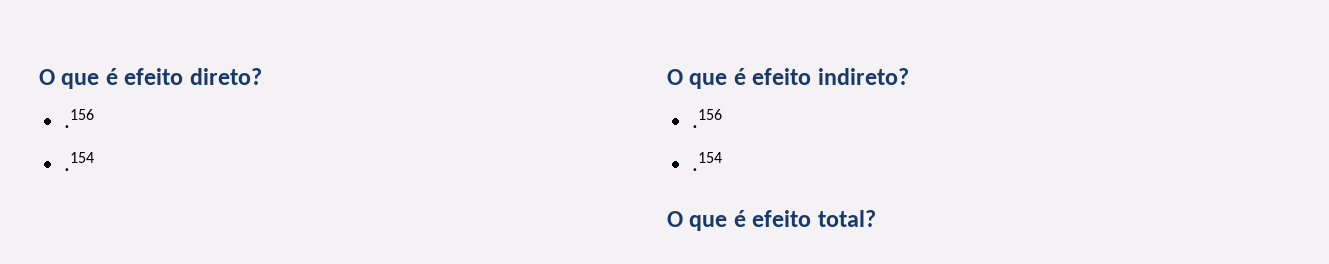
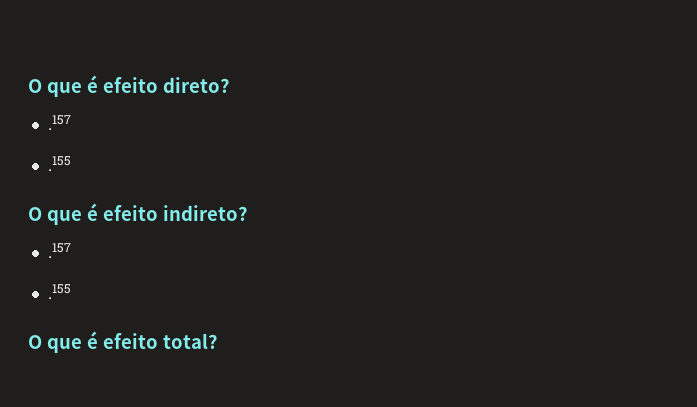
  O que é efeito direto?
- .156
- .154
+ .157
+ .155
  O que é efeito indireto?
- .156
- .154
+ .157
+ .155

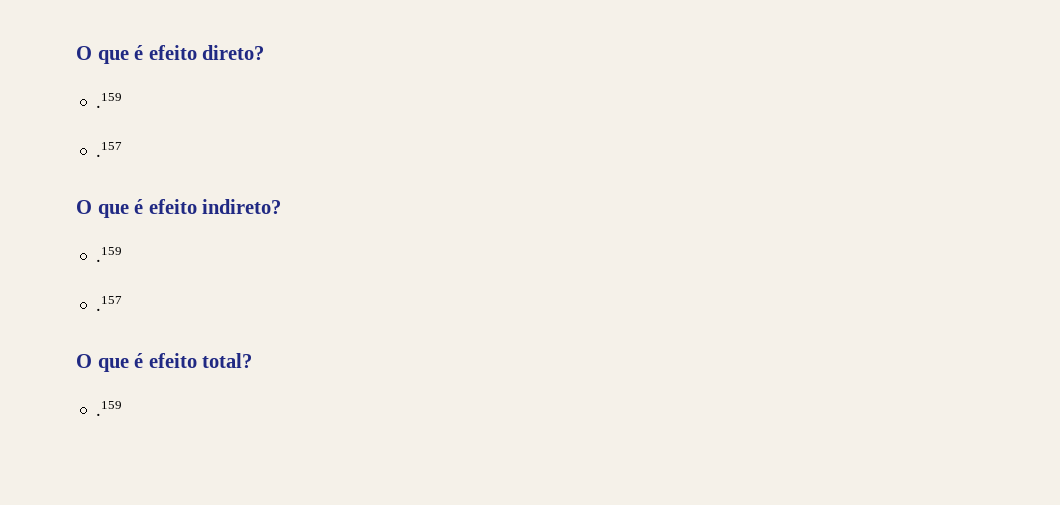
  O que é efeito direto?
+ .159
  .157
- .155
  O que é efeito indireto?
+ .159
  .157
- .155
  O que é efeito total?
+ .159

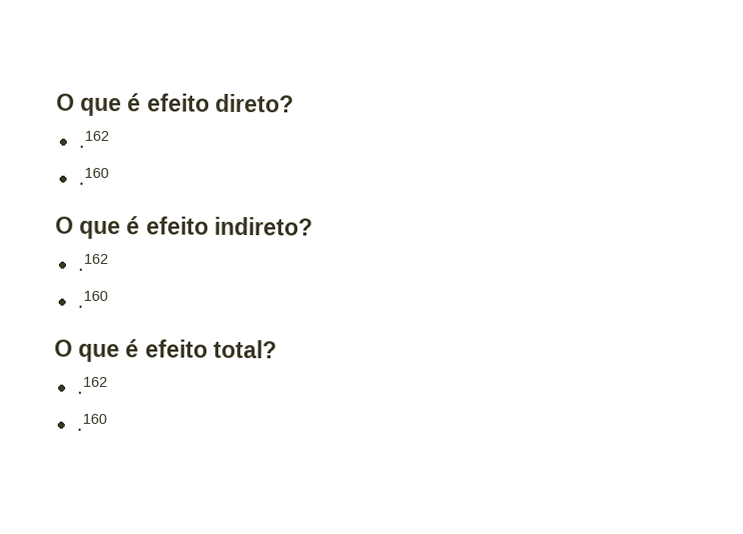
  O que é efeito direto?
- .159
- .157
+ .162
+ .160
  O que é efeito indireto?
- .159
- .157
+ .162
+ .160
  O que é efeito total?
- .159
+ .162
+ .160

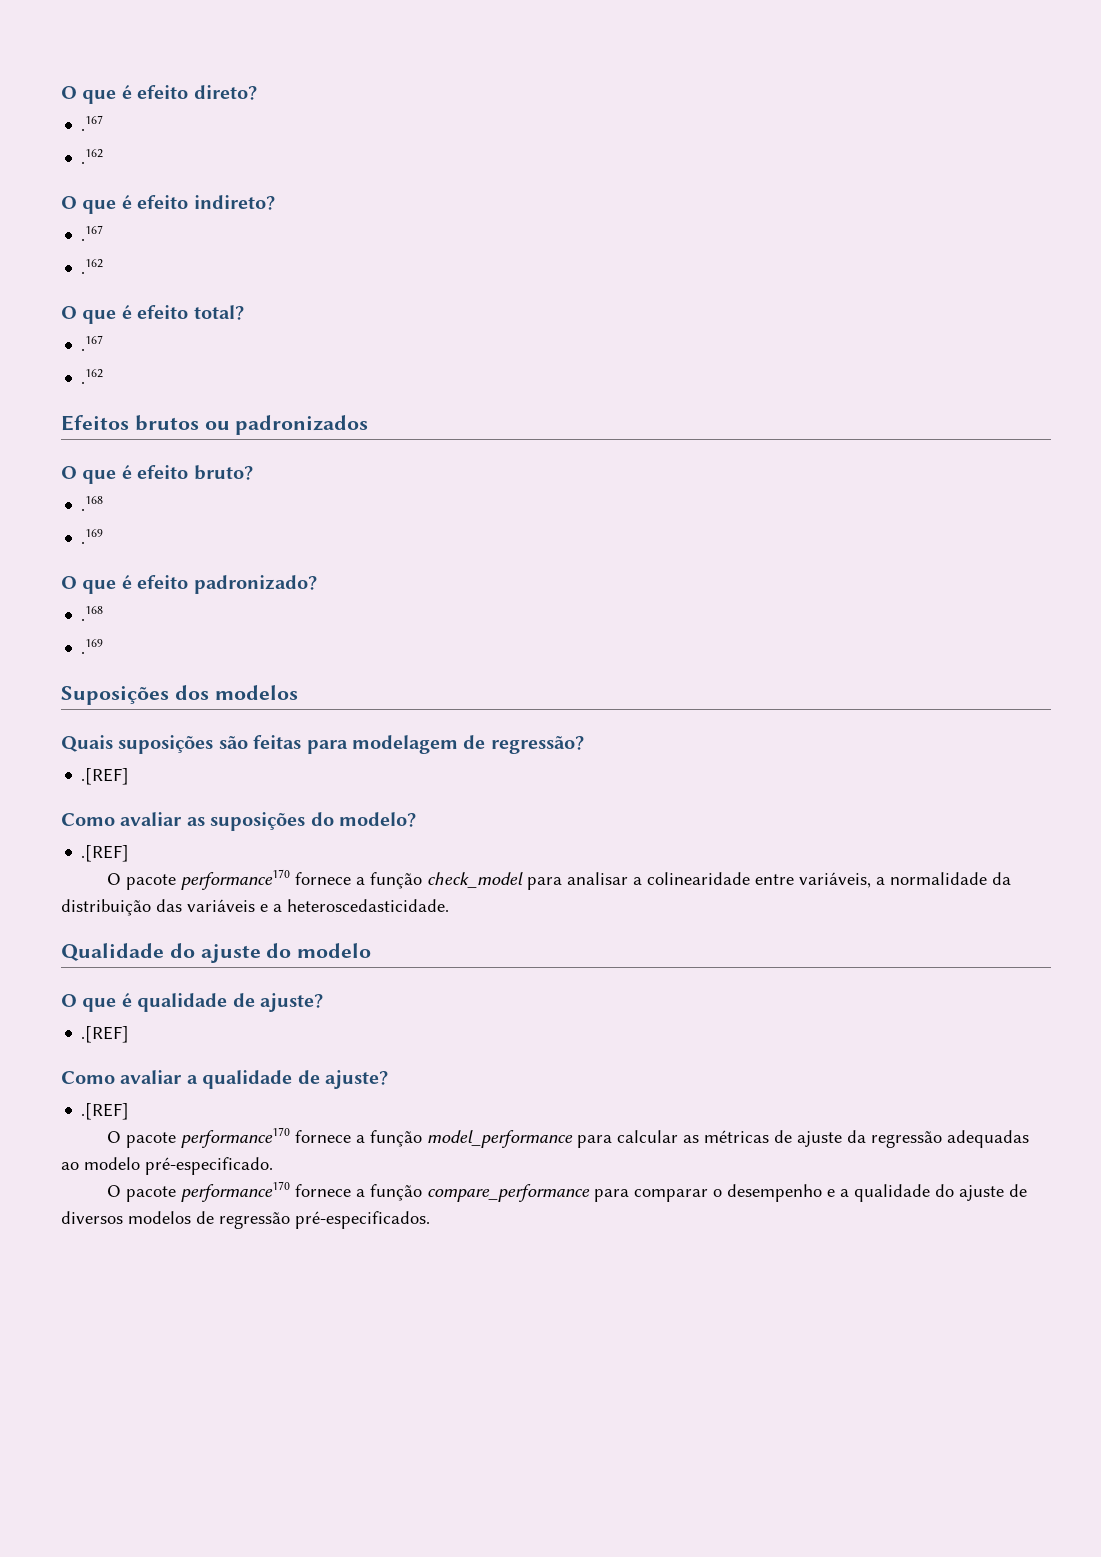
  O que é efeito direto?
+ .167
  .162
- .160
  O que é efeito indireto?
+ .167
  .162
- .160
  O que é efeito total?
+ .167
  .162
- .160
+ Efeitos brutos ou padronizados
+ O que é efeito bruto?
+ .168
+ .169
+ O que é efeito padronizado?
+ .168
+ .169
+ Suposições dos modelos
+ Quais suposições são feitas para modelagem de regressão?
+ .[REF]
+ Como avaliar as suposições do modelo?
+ .[REF]
+ O pacote performance170 fornece a função check_model para analisar a colinearidade entre variáveis, a normalidade da distribuição das variáveis e a heteroscedasticidade.
+ Qualidade do ajuste do modelo
+ O que é qualidade de ajuste?
+ .[REF]
+ Como avaliar a qualidade de ajuste?
+ .[REF]
+ O pacote performance170 fornece a função model_performance para calcular as métricas de ajuste da regressão adequadas ao modelo pré-especificado.
+ O pacote performance170 fornece a função compare_performance para comparar o desempenho e a qualidade do ajuste de diversos modelos de regressão pré-especificados.

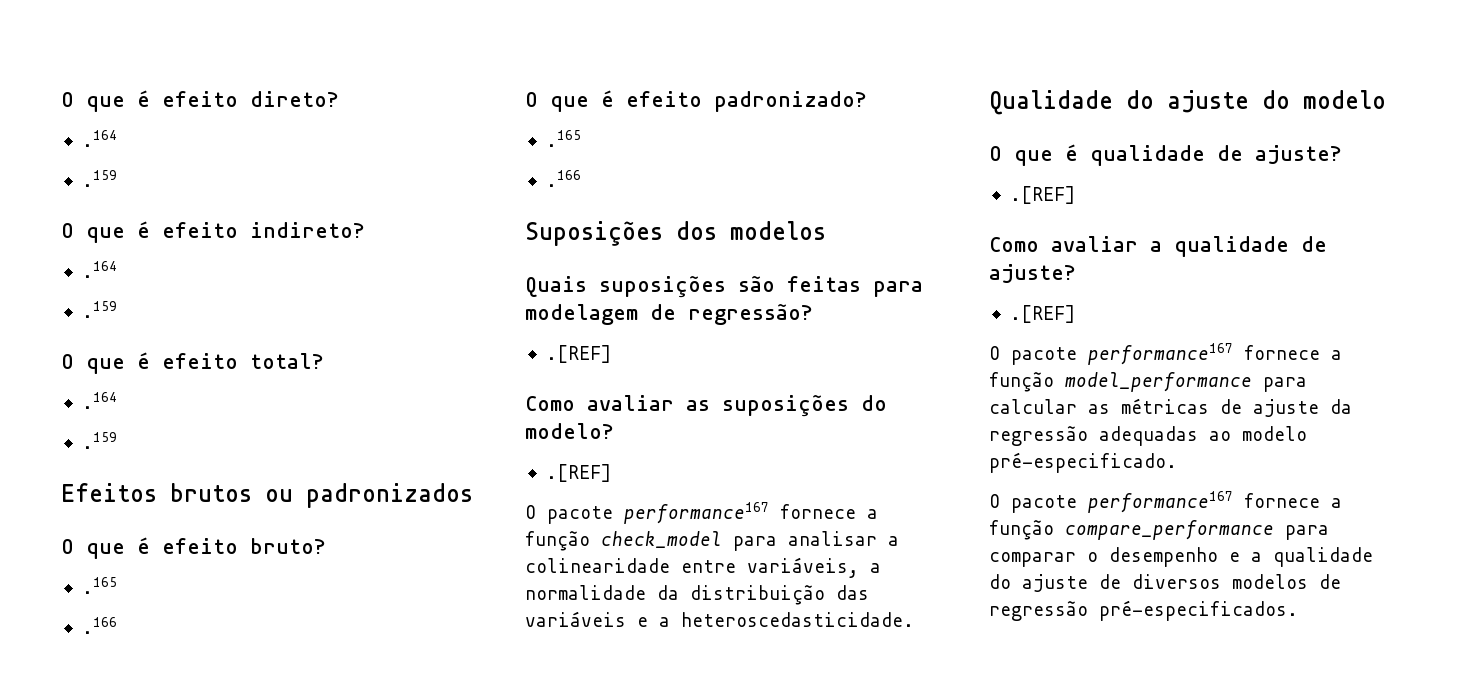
  O que é efeito direto?
- .167
- .162
+ .164
+ .159
  O que é efeito indireto?
- .167
- .162
+ .164
+ .159
  O que é efeito total?
- .167
- .162
+ .164
+ .159
  O que é efeito bruto?
- .168
- .169
+ .165
+ .166
  O que é efeito padronizado?
- .168
- .169
+ .165
+ .166
- O pacote performance170 fornece a função check_model para analisar a colinearidade entre variáveis, a normalidade da distribuição das variáveis e a heteroscedasticidade.
+ O pacote performance167 fornece a função check_model para analisar a colinearidade entre variáveis, a normalidade da distribuição das variáveis e a heteroscedasticidade.
- O pacote performance170 fornece a função model_performance para calcular as métricas de ajuste da regressão adequadas ao modelo pré-especificado.
+ O pacote performance167 fornece a função model_performance para calcular as métricas de ajuste da regressão adequadas ao modelo pré-especificado.
- O pacote performance170 fornece a função compare_performance para comparar o desempenho e a qualidade do ajuste de diversos modelos de regressão pré-especificados.
+ O pacote performance167 fornece a função compare_performance para comparar o desempenho e a qualidade do ajuste de diversos modelos de regressão pré-especificados.

